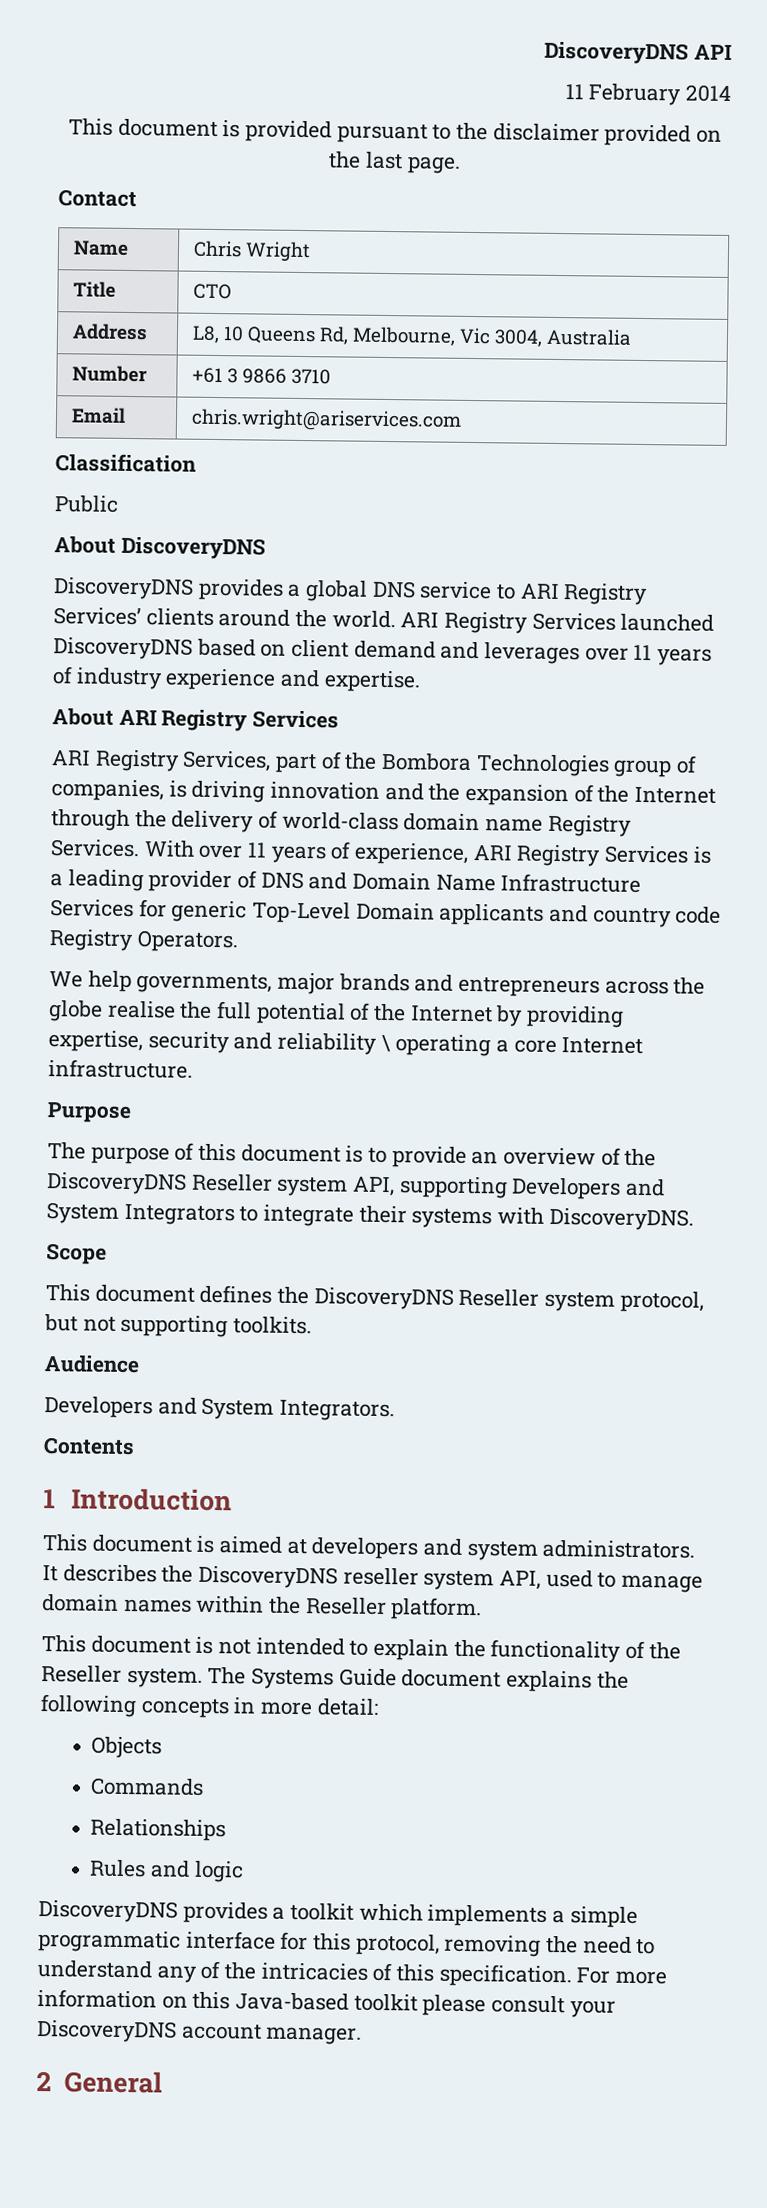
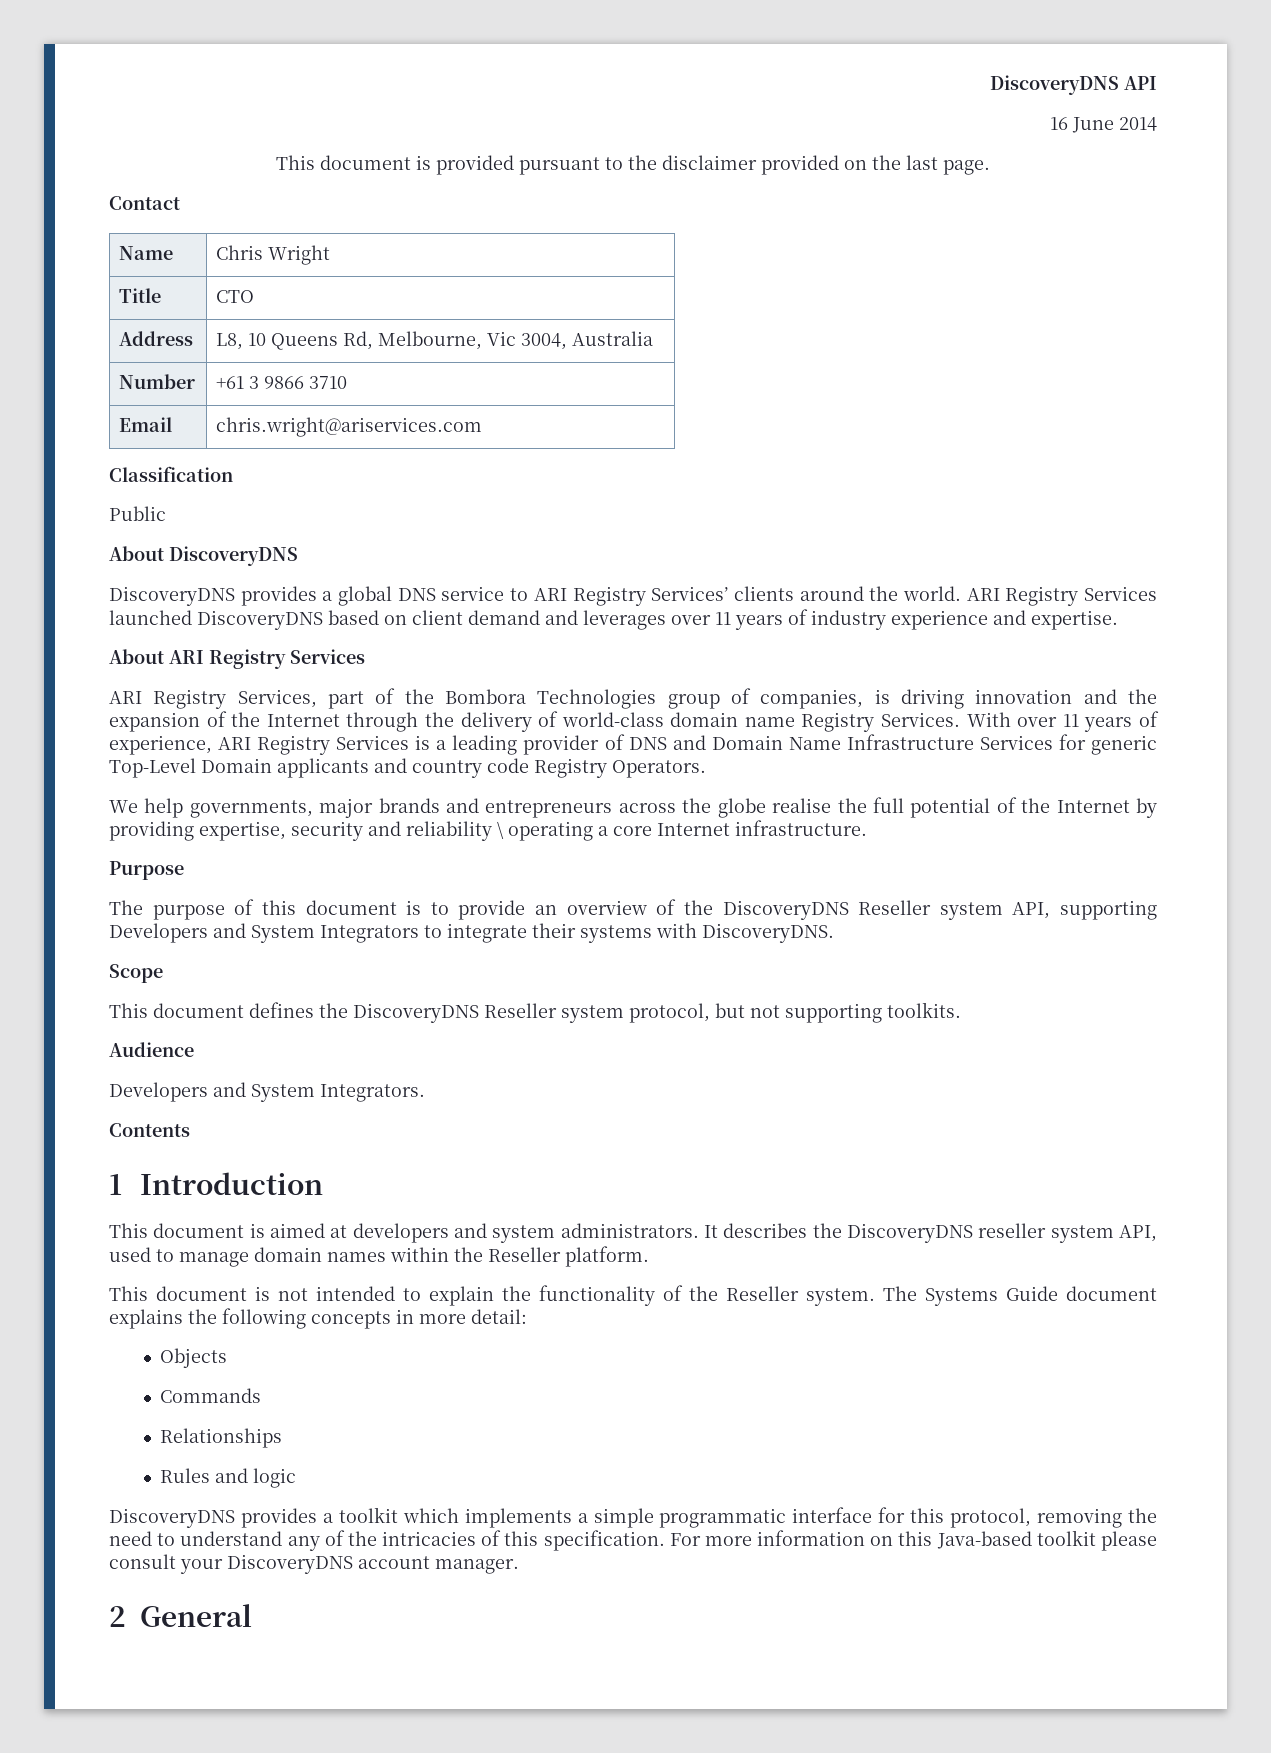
- 11 February 2014
+ 16 June 2014

